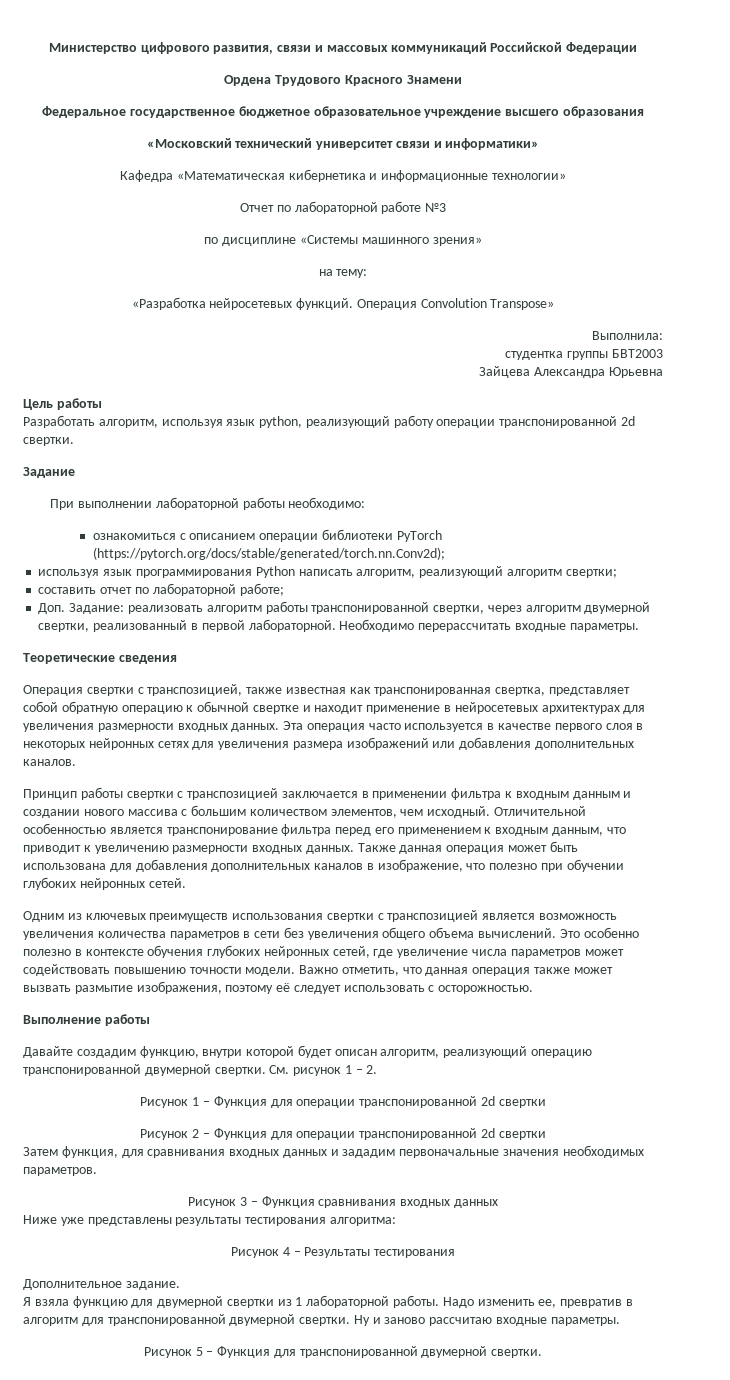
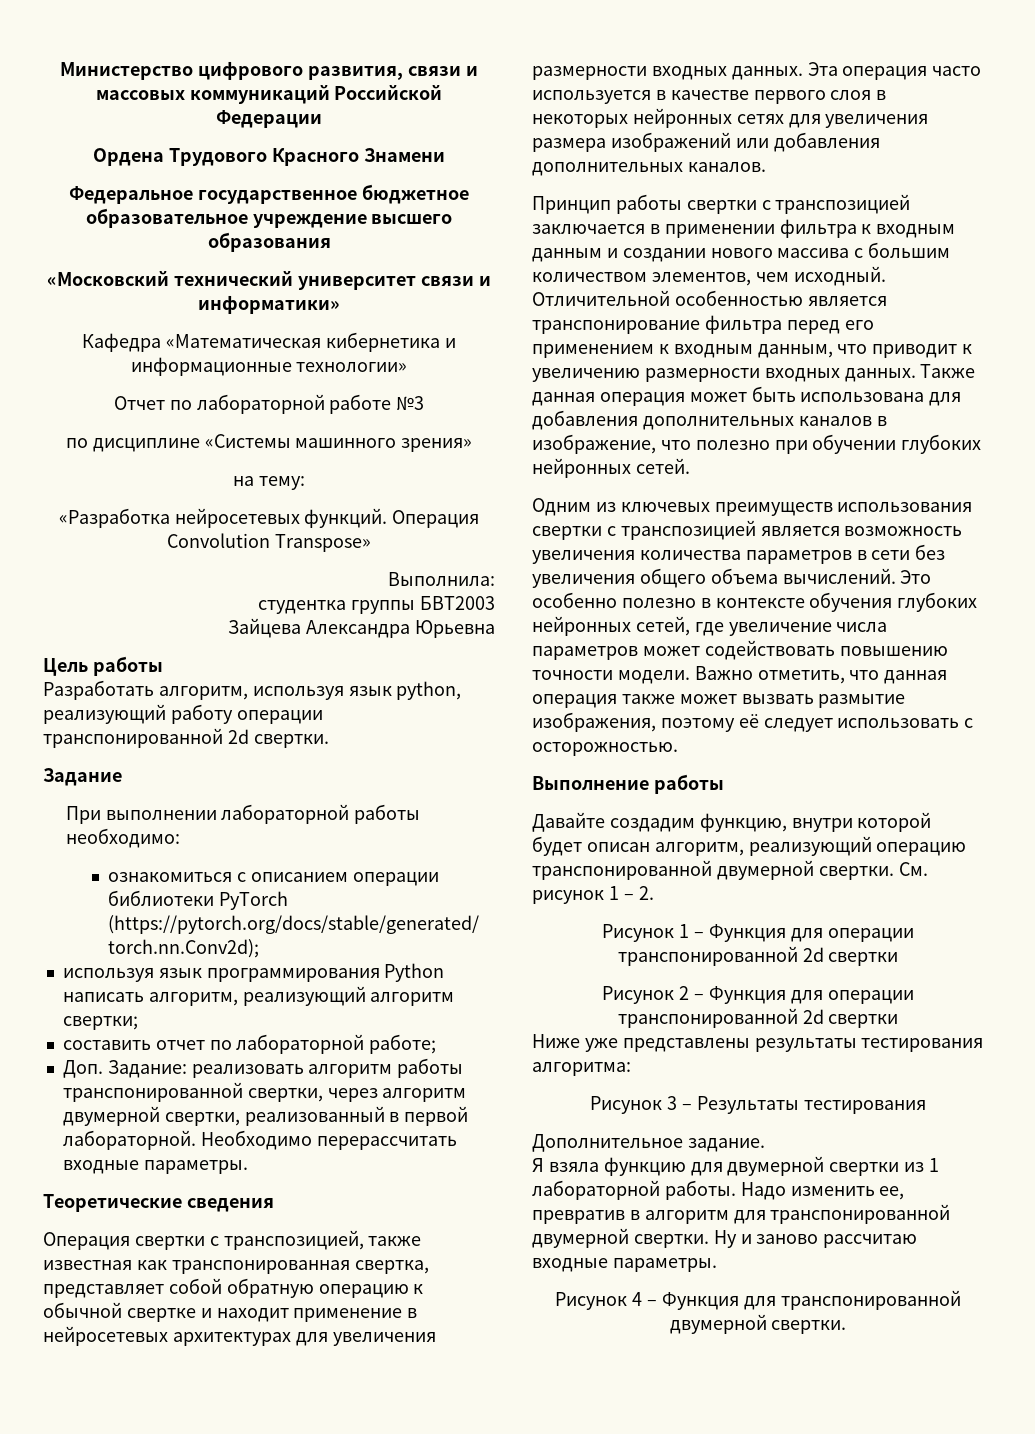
- Затем функция, для сравнивания входных данных и зададим первоначальные значения необходимых параметров.
- Рисунок 3 – Функция сравнивания входных данных
- Рисунок 4 – Результаты тестирования
+ Рисунок 3 – Результаты тестирования
- Рисунок 5 – Функция для транспонированной двумерной свертки.
+ Рисунок 4 – Функция для транспонированной двумерной свертки.

